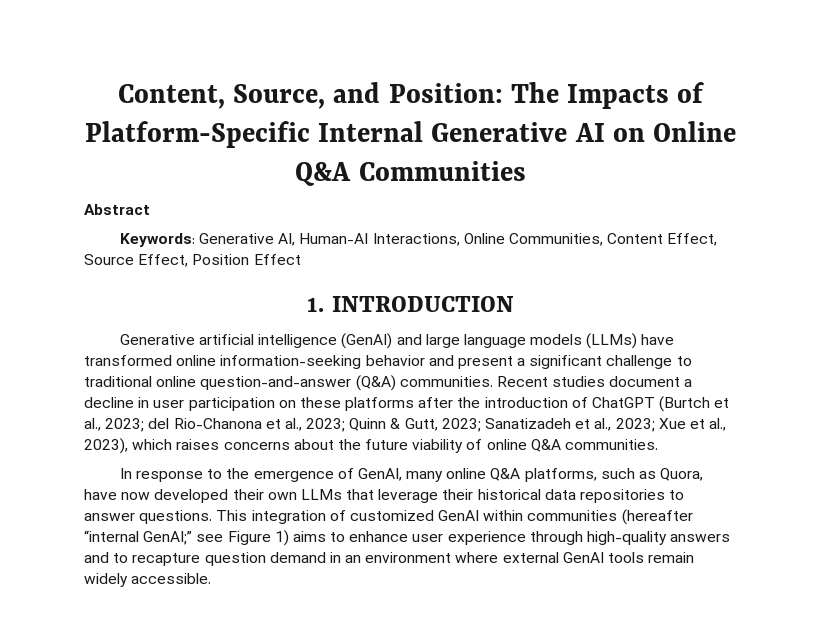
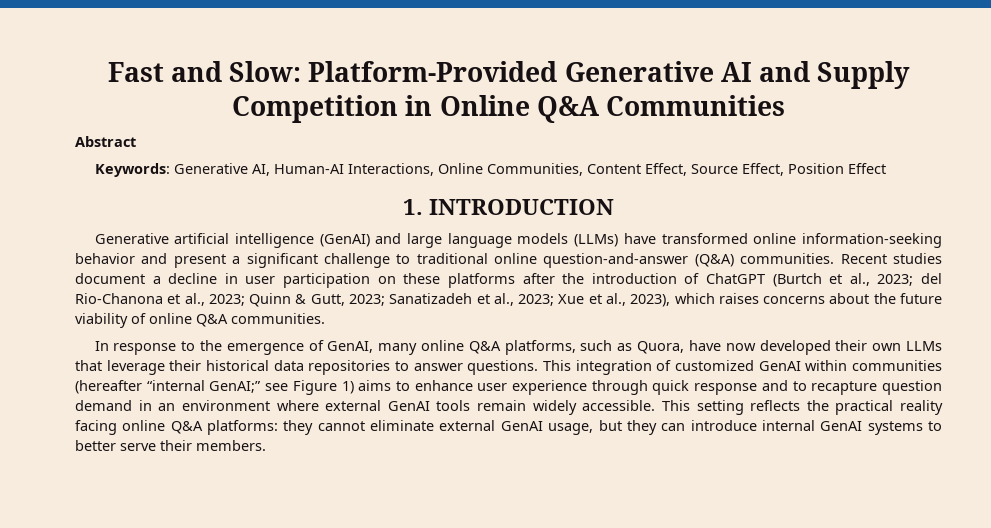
- Content, Source, and Position: The Impacts of Platform-Specific Internal Generative AI on Online Q&A Communities
+ Fast and Slow: Platform-Provided Generative AI and Supply Competition in Online Q&A Communities
- This integration of customized GenAI within communities (hereafter “internal GenAI;” see Figure 1) aims to enhance user experience through high-quality answers and to recapture question demand in an environment where external GenAI tools remain widely accessible.
+ This integration of customized GenAI within communities (hereafter “internal GenAI;” see Figure 1) aims to enhance user experience through quick response and to recapture question demand in an environment where external GenAI tools remain widely accessible.
+ This setting reflects the practical reality facing online Q&A platforms: they cannot eliminate external GenAI usage, but they can introduce internal GenAI systems to better serve their members.

